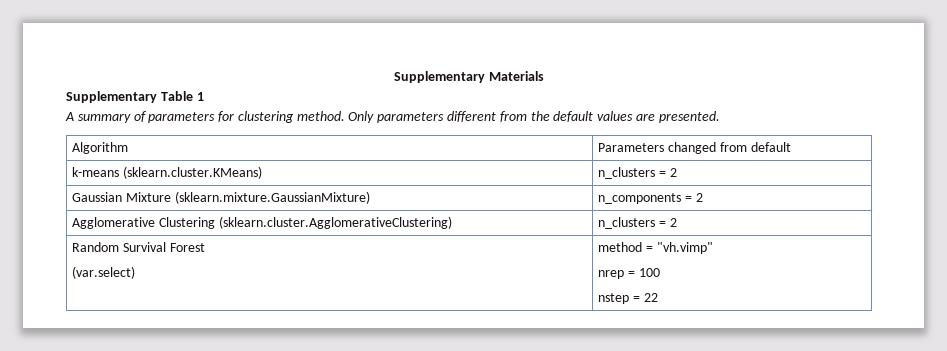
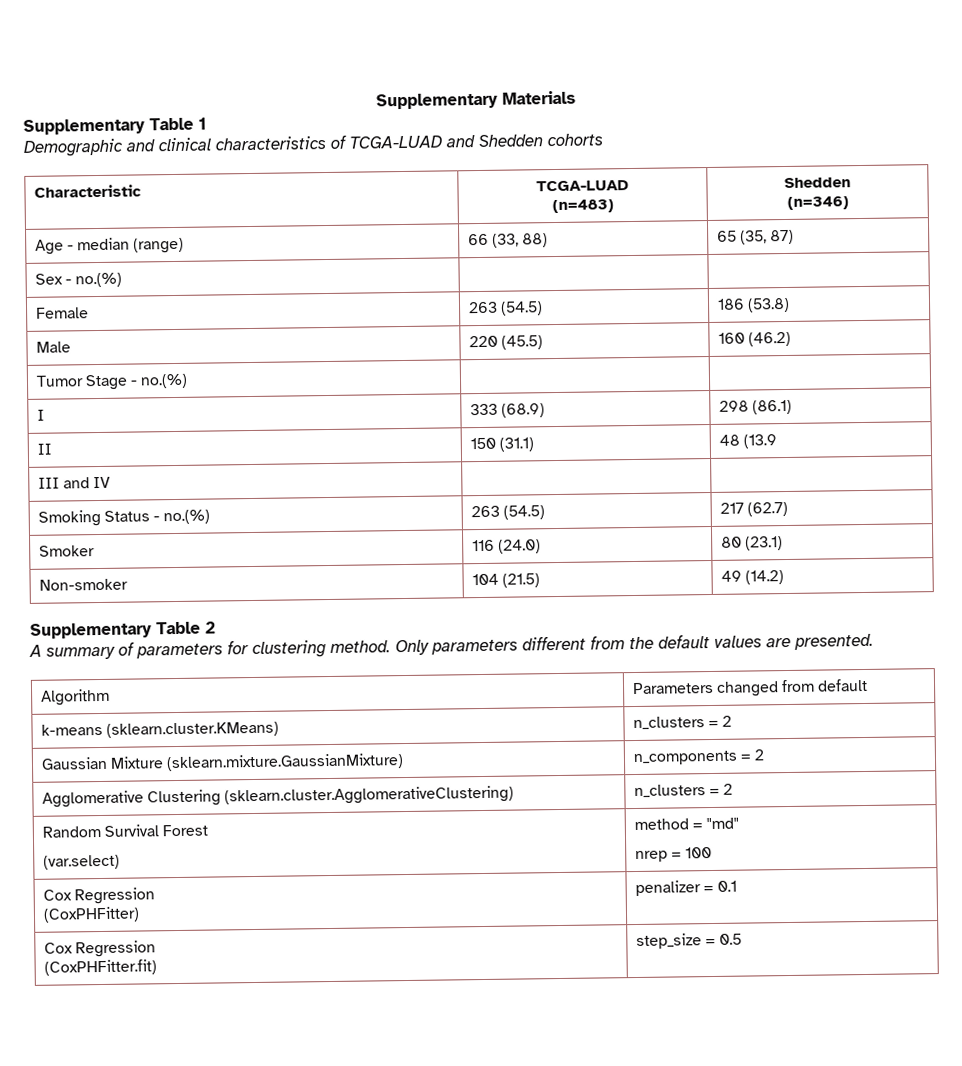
+ Demographic and clinical characteristics of TCGA-LUAD and Shedden cohorts
+ Characteristic | TCGA-LUAD
+ (n=483) | Shedden
+ (n=346)
+ Age - median (range) | 66 (33, 88) | 65 (35, 87)
+ Sex - no.(%) | |
+ Female | 263 (54.5) | 186 (53.8)
+ Male | 220 (45.5) | 160 (46.2)
+ Tumor Stage - no.(%) | |
+ I | 333 (68.9) | 298 (86.1)
+ II | 150 (31.1) | 48 (13.9
+ III and IV | |
+ Smoking Status - no.(%) | 263 (54.5) | 217 (62.7)
+ Smoker | 116 (24.0) | 80 (23.1)
+ Non-smoker | 104 (21.5) | 49 (14.2)
+ Supplementary Table 2
  Random Survival Forest
- (var.select) | method = "vh.vimp"
+ (var.select) | method = "md"
  nrep = 100
- nstep = 22
+ Cox Regression
+ (CoxPHFitter) | penalizer = 0.1
+ Cox Regression
+ (CoxPHFitter.fit) | step_size = 0.5

